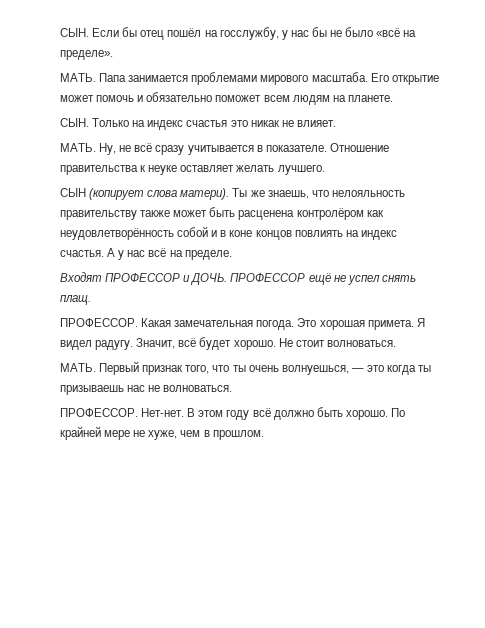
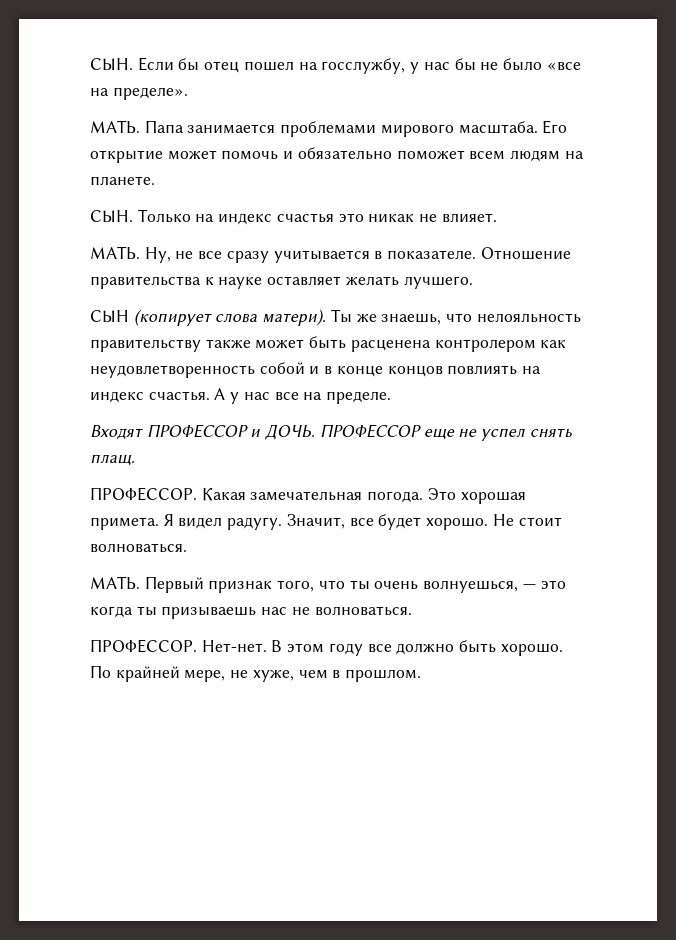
- СЫН. Если бы отец пошёл на госслужбу, у нас бы не было «всё на пределе».
+ СЫН. Если бы отец пошел на госслужбу, у нас бы не было «все на пределе».
- Ну, не всё сразу учитывается в показателе.
+ Ну, не все сразу учитывается в показателе.
- Отношение правительства к неуке оставляет желать лучшего.
+ Отношение правительства к науке оставляет желать лучшего.
- Ты же знаешь, что нелояльность правительству также может быть расценена контролёром как неудовлетворённость собой и в коне концов повлиять на индекс счастья.
+ Ты же знаешь, что нелояльность правительству также может быть расценена контролером как неудовлетворенность собой и в конце концов повлиять на индекс счастья.
- А у нас всё на пределе.
+ А у нас все на пределе.
- ПРОФЕССОР ещё не успел снять плащ.
+ ПРОФЕССОР еще не успел снять плащ.
- Значит, всё будет хорошо.
+ Значит, все будет хорошо.
- В этом году всё должно быть хорошо.
+ В этом году все должно быть хорошо.
- По крайней мере не хуже, чем в прошлом.
+ По крайней мере, не хуже, чем в прошлом.

